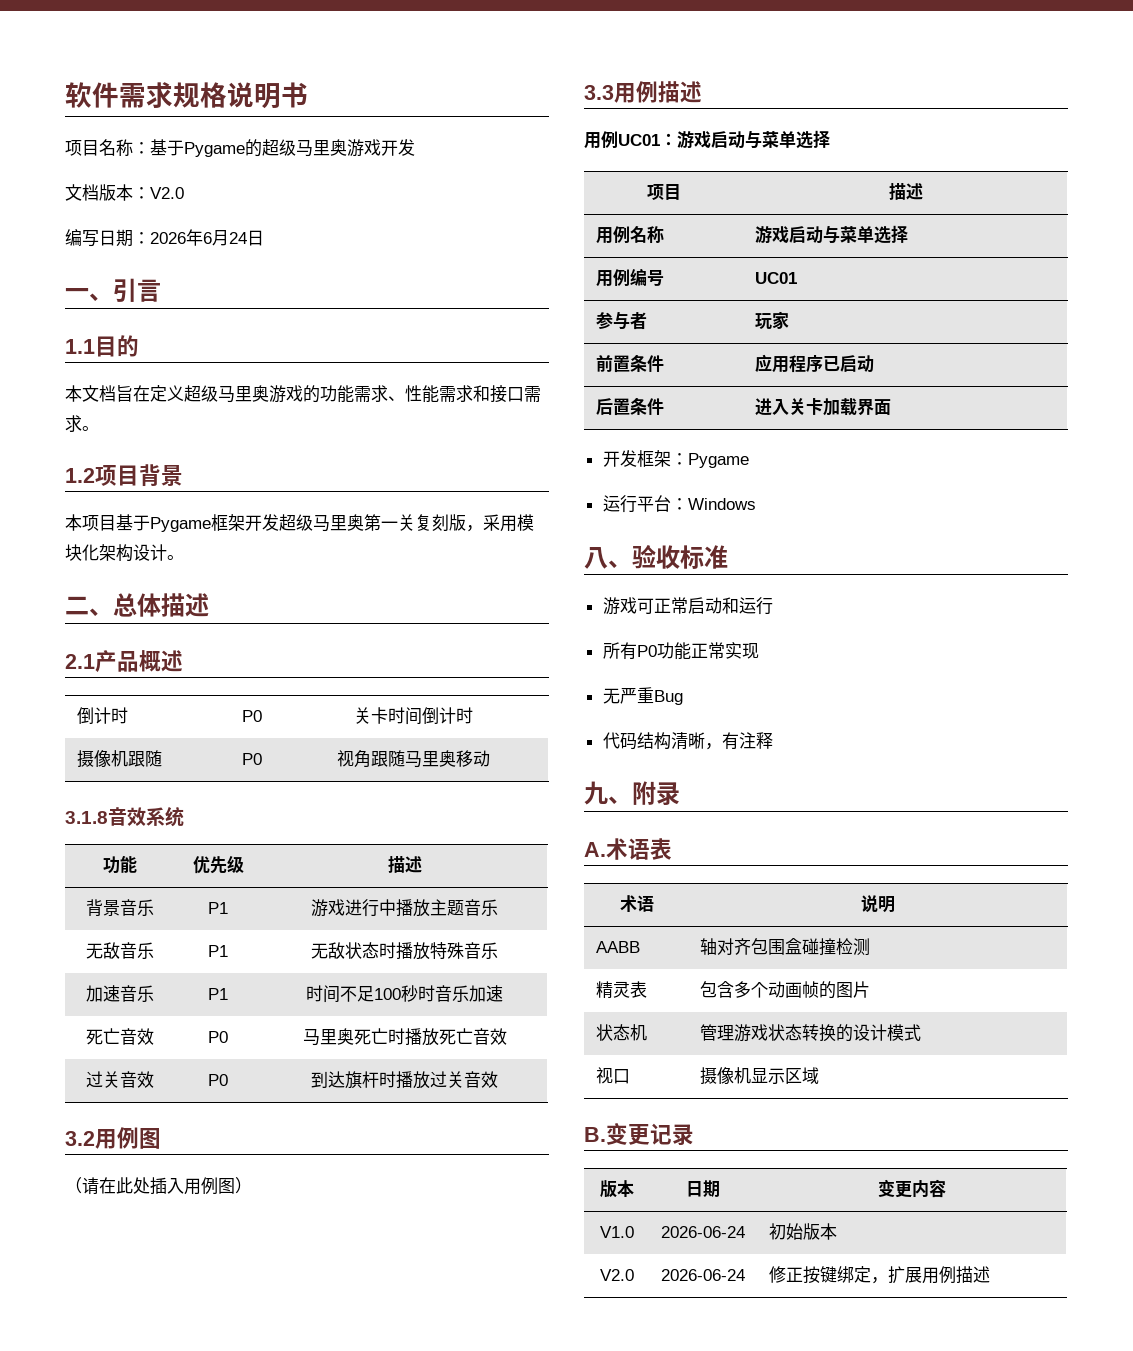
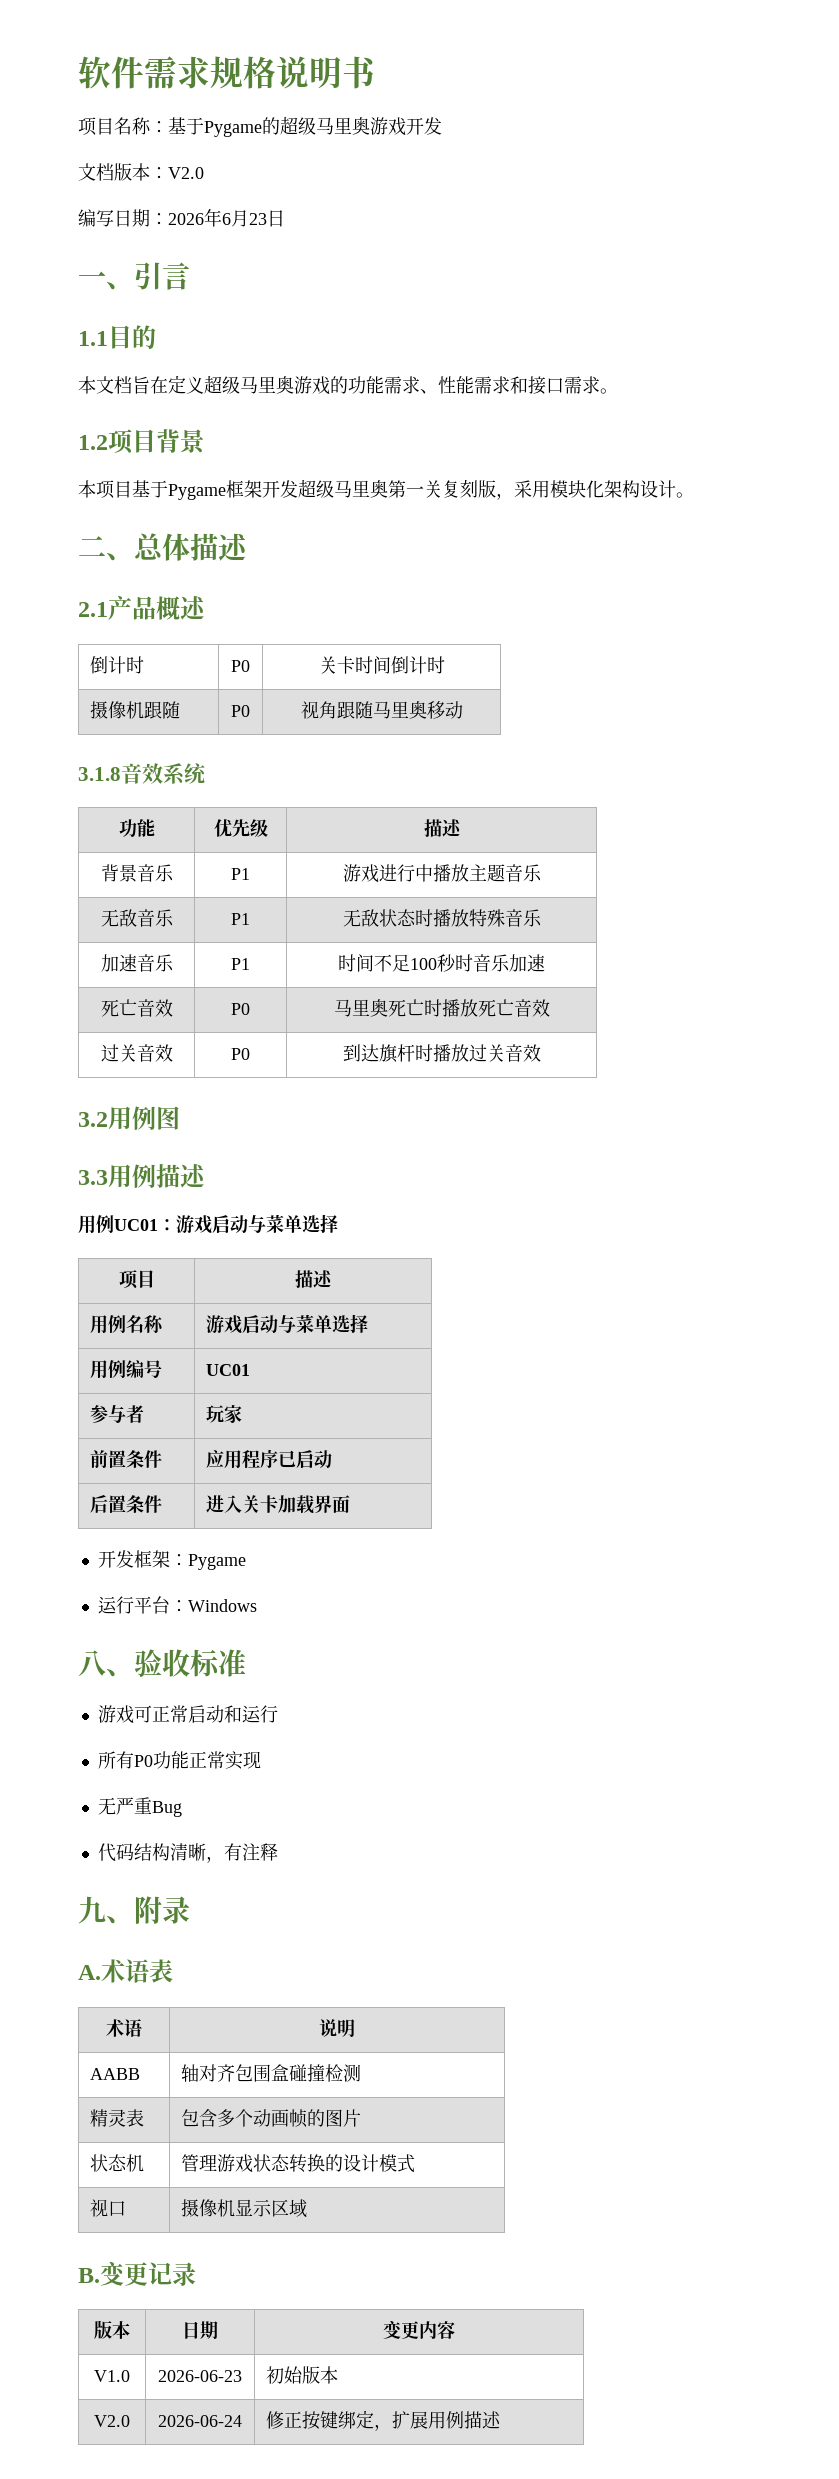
- 编写日期：2026年6月24日
+ 编写日期：2026年6月23日
- （请在此处插入用例图）
- V1.0 | 2026-06-24 | 初始版本
+ V1.0 | 2026-06-23 | 初始版本

